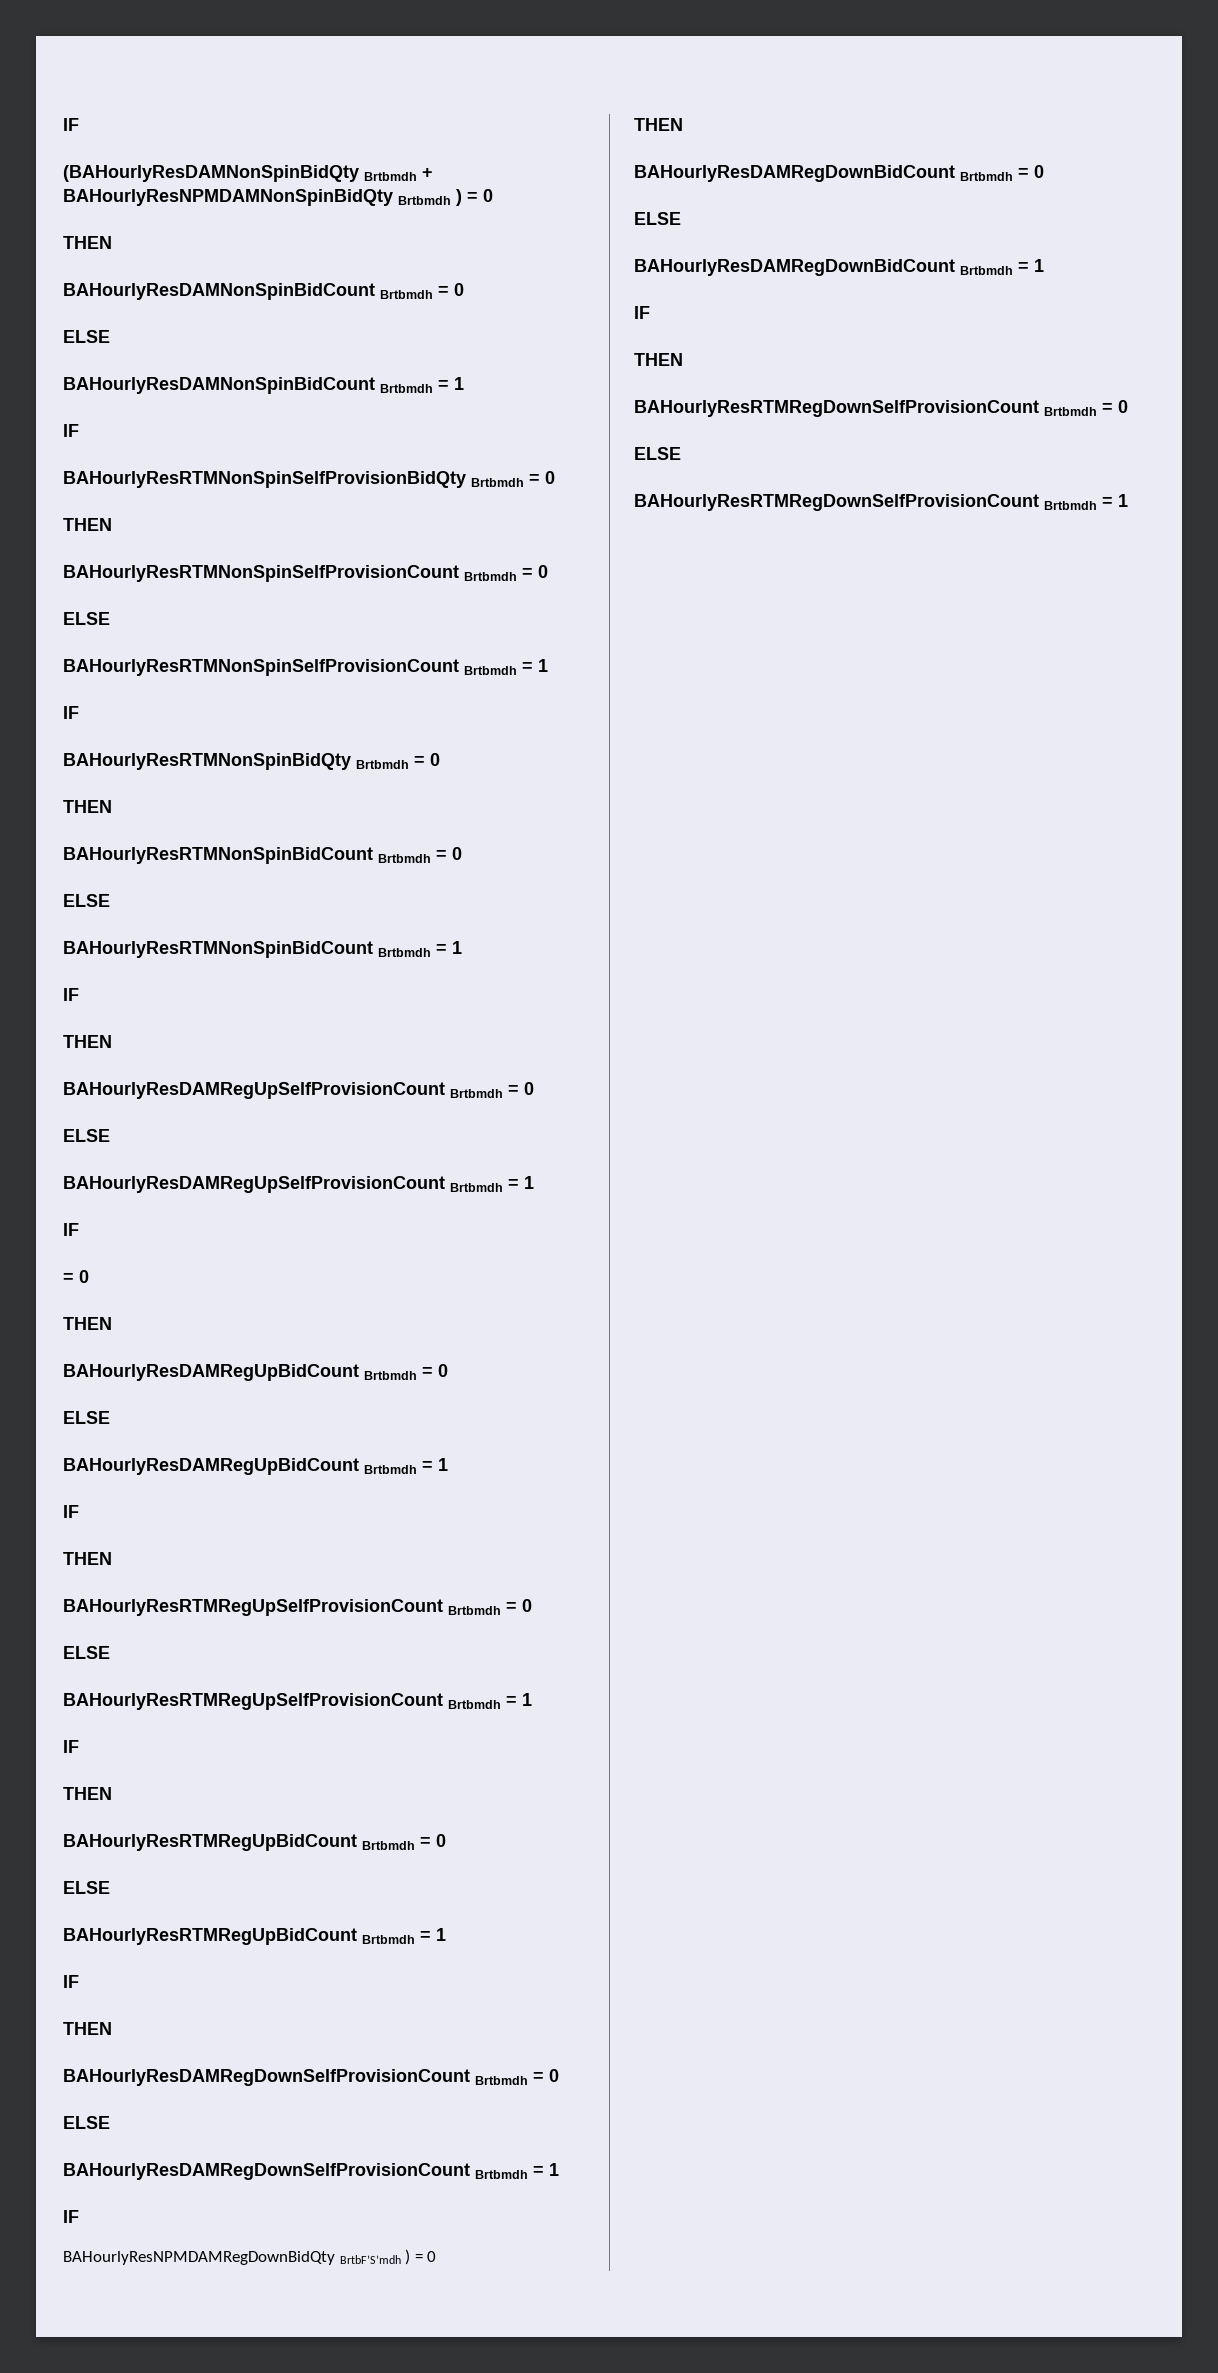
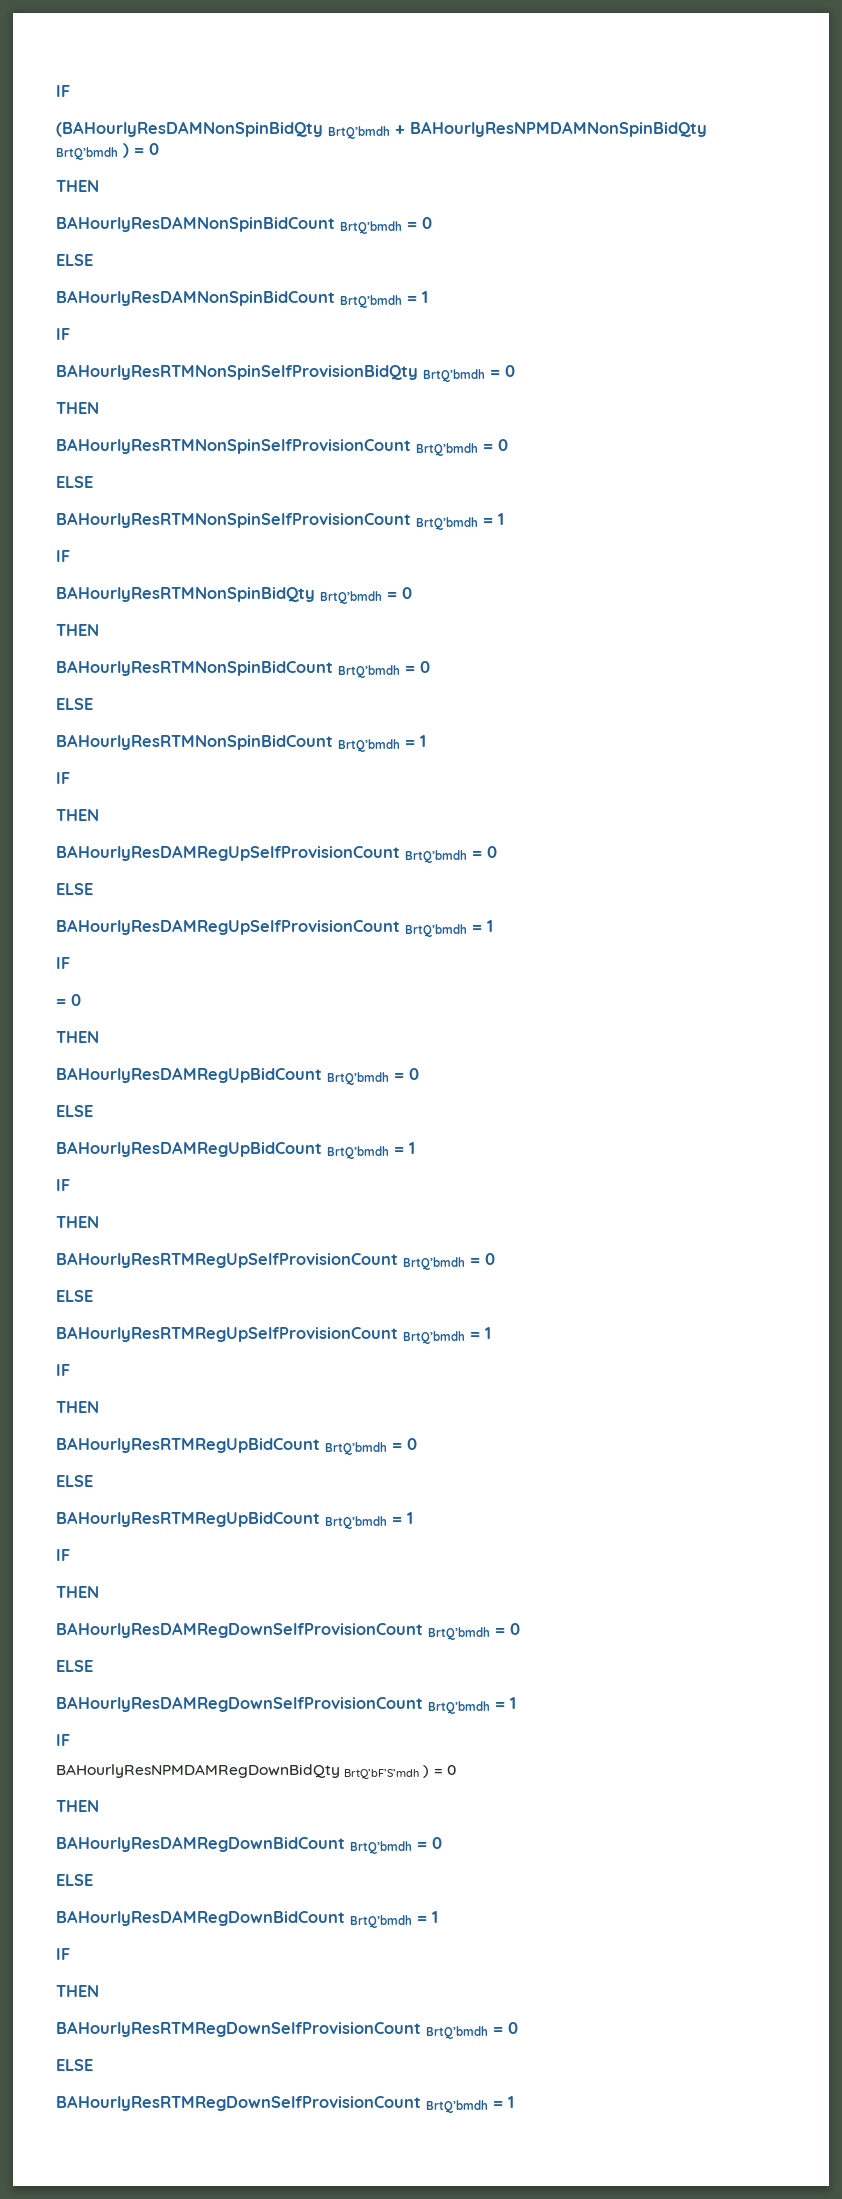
- (BAHourlyResDAMNonSpinBidQty Brtbmdh + BAHourlyResNPMDAMNonSpinBidQty Brtbmdh ) = 0
+ (BAHourlyResDAMNonSpinBidQty BrtQ’bmdh + BAHourlyResNPMDAMNonSpinBidQty BrtQ’bmdh ) = 0
- BAHourlyResDAMNonSpinBidCount Brtbmdh = 0
+ BAHourlyResDAMNonSpinBidCount BrtQ’bmdh = 0
- BAHourlyResDAMNonSpinBidCount Brtbmdh = 1
+ BAHourlyResDAMNonSpinBidCount BrtQ’bmdh = 1
- BAHourlyResRTMNonSpinSelfProvisionBidQty Brtbmdh = 0
+ BAHourlyResRTMNonSpinSelfProvisionBidQty BrtQ’bmdh = 0
- BAHourlyResRTMNonSpinSelfProvisionCount Brtbmdh = 0
+ BAHourlyResRTMNonSpinSelfProvisionCount BrtQ’bmdh = 0
- BAHourlyResRTMNonSpinSelfProvisionCount Brtbmdh = 1
+ BAHourlyResRTMNonSpinSelfProvisionCount BrtQ’bmdh = 1
- BAHourlyResRTMNonSpinBidQty Brtbmdh = 0
+ BAHourlyResRTMNonSpinBidQty BrtQ’bmdh = 0
- BAHourlyResRTMNonSpinBidCount Brtbmdh = 0
+ BAHourlyResRTMNonSpinBidCount BrtQ’bmdh = 0
- BAHourlyResRTMNonSpinBidCount Brtbmdh = 1
+ BAHourlyResRTMNonSpinBidCount BrtQ’bmdh = 1
- BAHourlyResDAMRegUpSelfProvisionCount Brtbmdh = 0
+ BAHourlyResDAMRegUpSelfProvisionCount BrtQ’bmdh = 0
- BAHourlyResDAMRegUpSelfProvisionCount Brtbmdh = 1
+ BAHourlyResDAMRegUpSelfProvisionCount BrtQ’bmdh = 1
- BAHourlyResDAMRegUpBidCount Brtbmdh = 0
+ BAHourlyResDAMRegUpBidCount BrtQ’bmdh = 0
- BAHourlyResDAMRegUpBidCount Brtbmdh = 1
+ BAHourlyResDAMRegUpBidCount BrtQ’bmdh = 1
- BAHourlyResRTMRegUpSelfProvisionCount Brtbmdh = 0
+ BAHourlyResRTMRegUpSelfProvisionCount BrtQ’bmdh = 0
- BAHourlyResRTMRegUpSelfProvisionCount Brtbmdh = 1
+ BAHourlyResRTMRegUpSelfProvisionCount BrtQ’bmdh = 1
- BAHourlyResRTMRegUpBidCount Brtbmdh = 0
+ BAHourlyResRTMRegUpBidCount BrtQ’bmdh = 0
- BAHourlyResRTMRegUpBidCount Brtbmdh = 1
+ BAHourlyResRTMRegUpBidCount BrtQ’bmdh = 1
- BAHourlyResDAMRegDownSelfProvisionCount Brtbmdh = 0
+ BAHourlyResDAMRegDownSelfProvisionCount BrtQ’bmdh = 0
- BAHourlyResDAMRegDownSelfProvisionCount Brtbmdh = 1
+ BAHourlyResDAMRegDownSelfProvisionCount BrtQ’bmdh = 1
- BAHourlyResNPMDAMRegDownBidQty BrtbF’S’mdh ) = 0
+ BAHourlyResNPMDAMRegDownBidQty BrtQ’bF’S’mdh ) = 0
- BAHourlyResDAMRegDownBidCount Brtbmdh = 0
+ BAHourlyResDAMRegDownBidCount BrtQ’bmdh = 0
- BAHourlyResDAMRegDownBidCount Brtbmdh = 1
+ BAHourlyResDAMRegDownBidCount BrtQ’bmdh = 1
- BAHourlyResRTMRegDownSelfProvisionCount Brtbmdh = 0
+ BAHourlyResRTMRegDownSelfProvisionCount BrtQ’bmdh = 0
- BAHourlyResRTMRegDownSelfProvisionCount Brtbmdh = 1
+ BAHourlyResRTMRegDownSelfProvisionCount BrtQ’bmdh = 1

